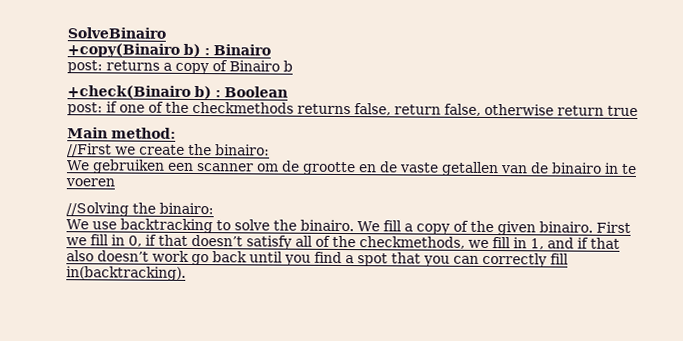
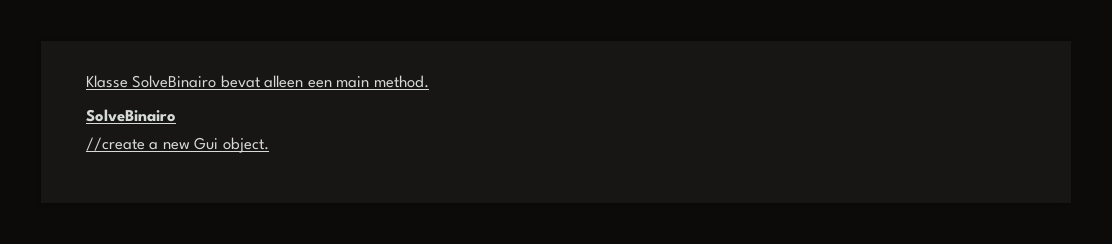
+ Klasse SolveBinairo bevat alleen een main method.
  SolveBinairo
- +copy(Binairo b) : Binairo
- post: returns a copy of Binairo b
- +check(Binairo b) : Boolean
- post: if one of the checkmethods returns false, return false, otherwise return true
- Main method:
- //First we create the binairo:
- We gebruiken een scanner om de grootte en de vaste getallen van de binairo in te voeren
- //Solving the binairo:
- We use backtracking to solve the binairo. We fill a copy of the given binairo. First we fill in 0, if that doesn’t satisfy all of the checkmethods, we fill in 1, and if that also doesn’t work go back until you find a spot that you can correctly fill in(backtracking).
+ //create a new Gui object.

